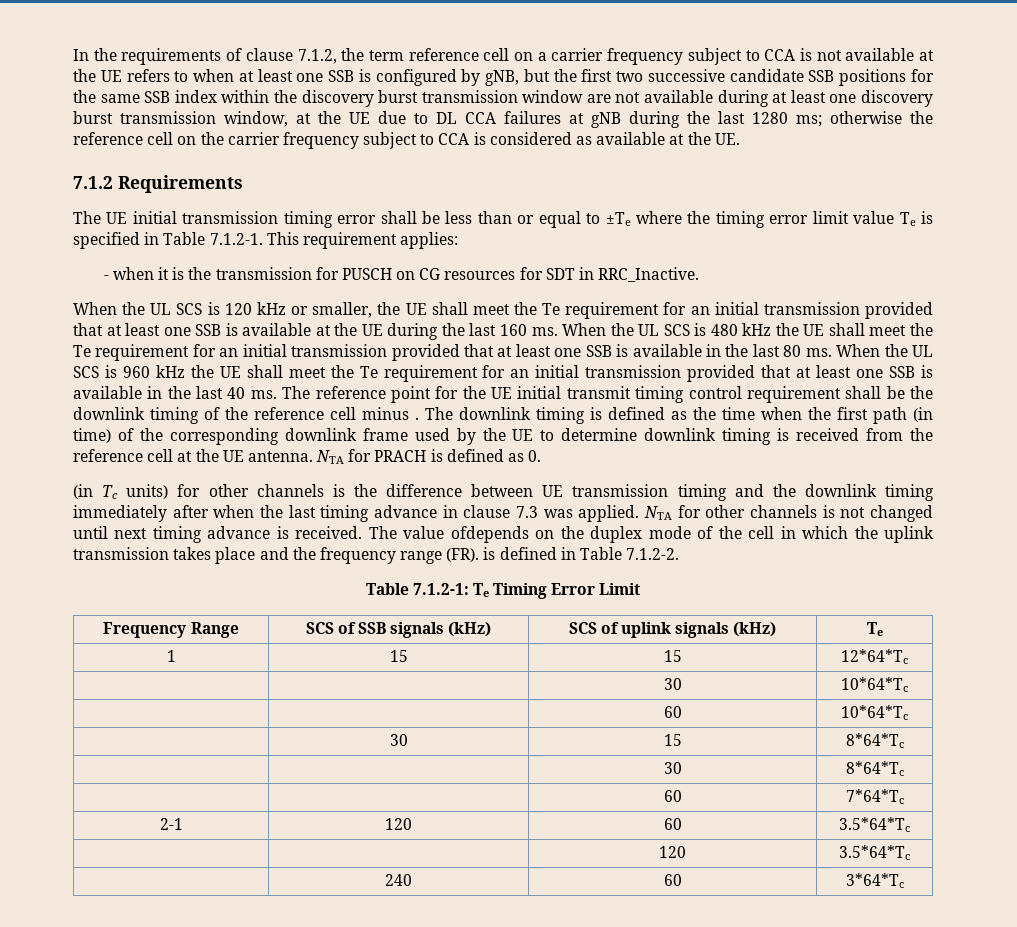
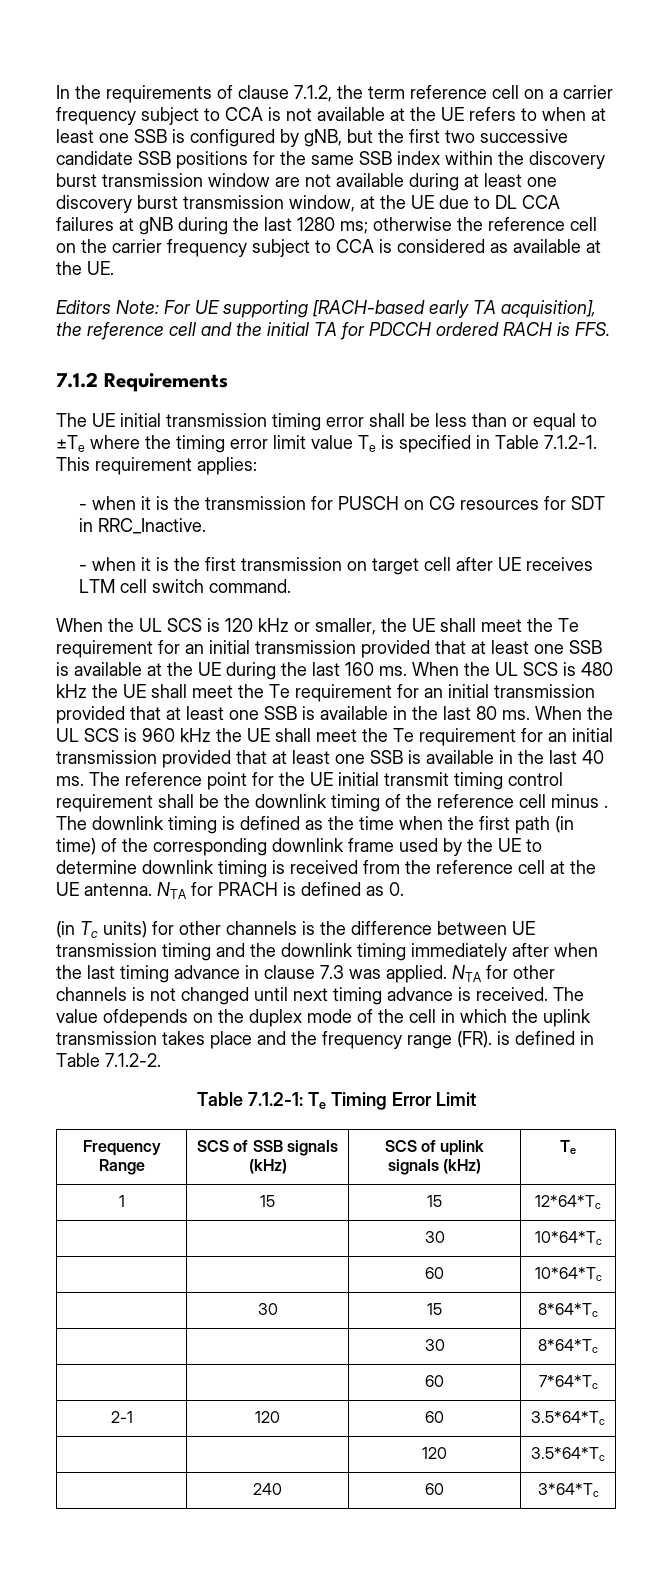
+ Editors Note: For UE supporting [RACH-based early TA acquisition], the reference cell and the initial TA for PDCCH ordered RACH is FFS.
+ - when it is the first transmission on target cell after UE receives LTM cell switch command.

